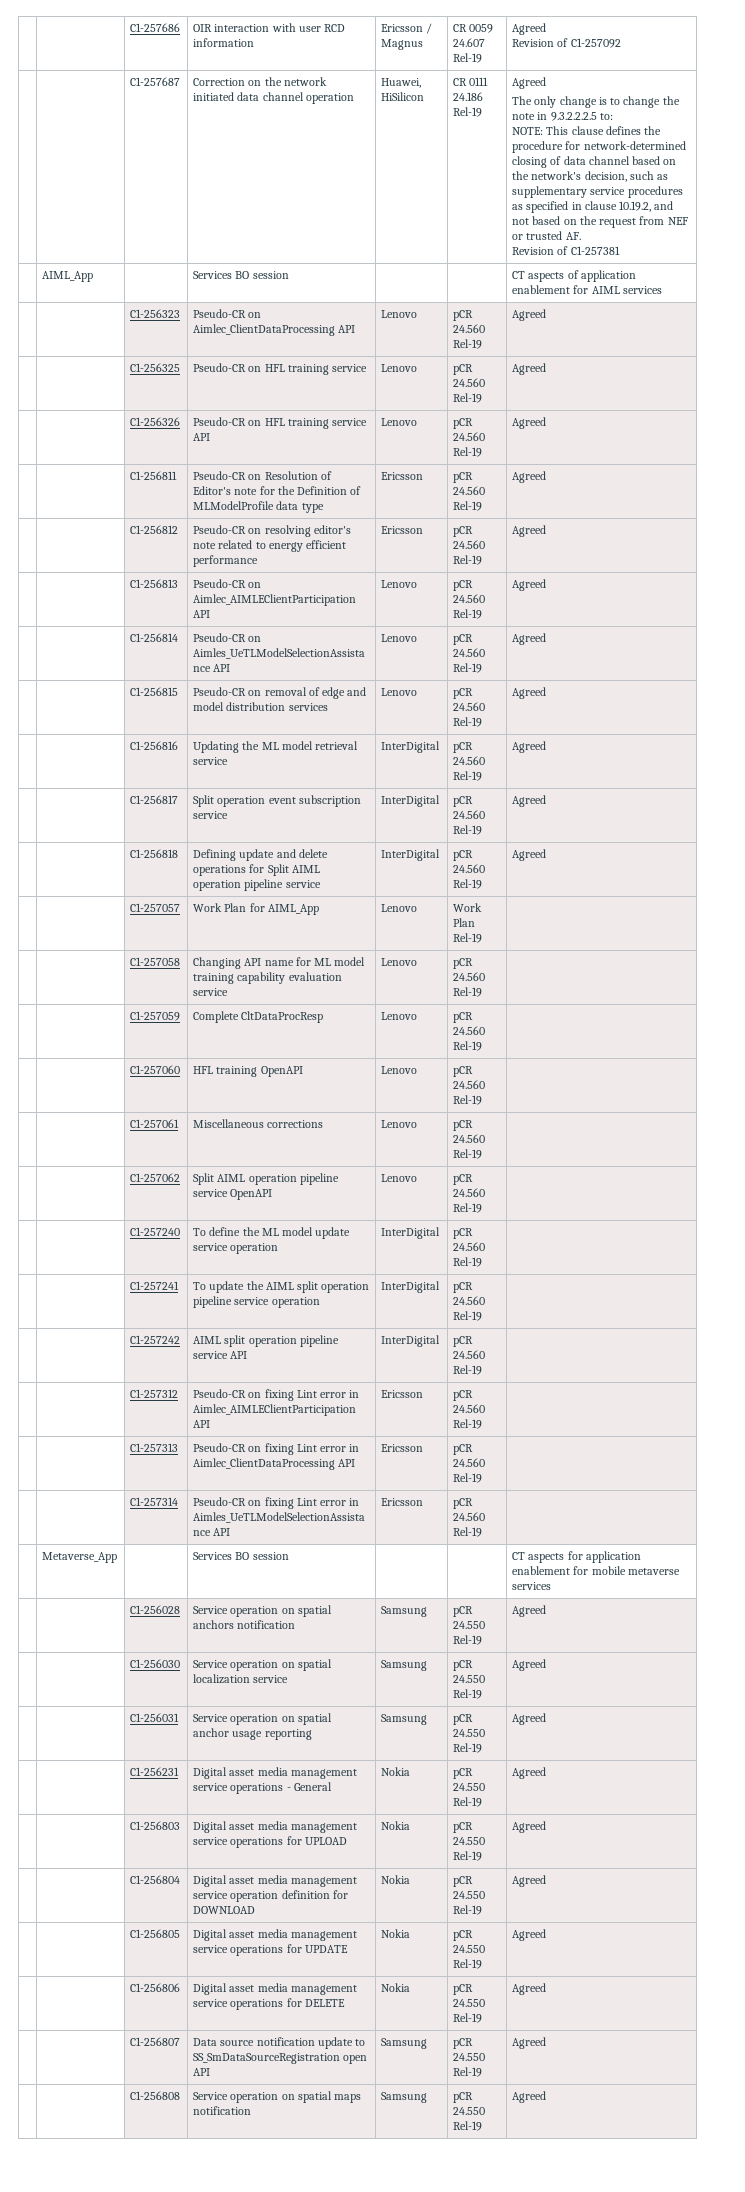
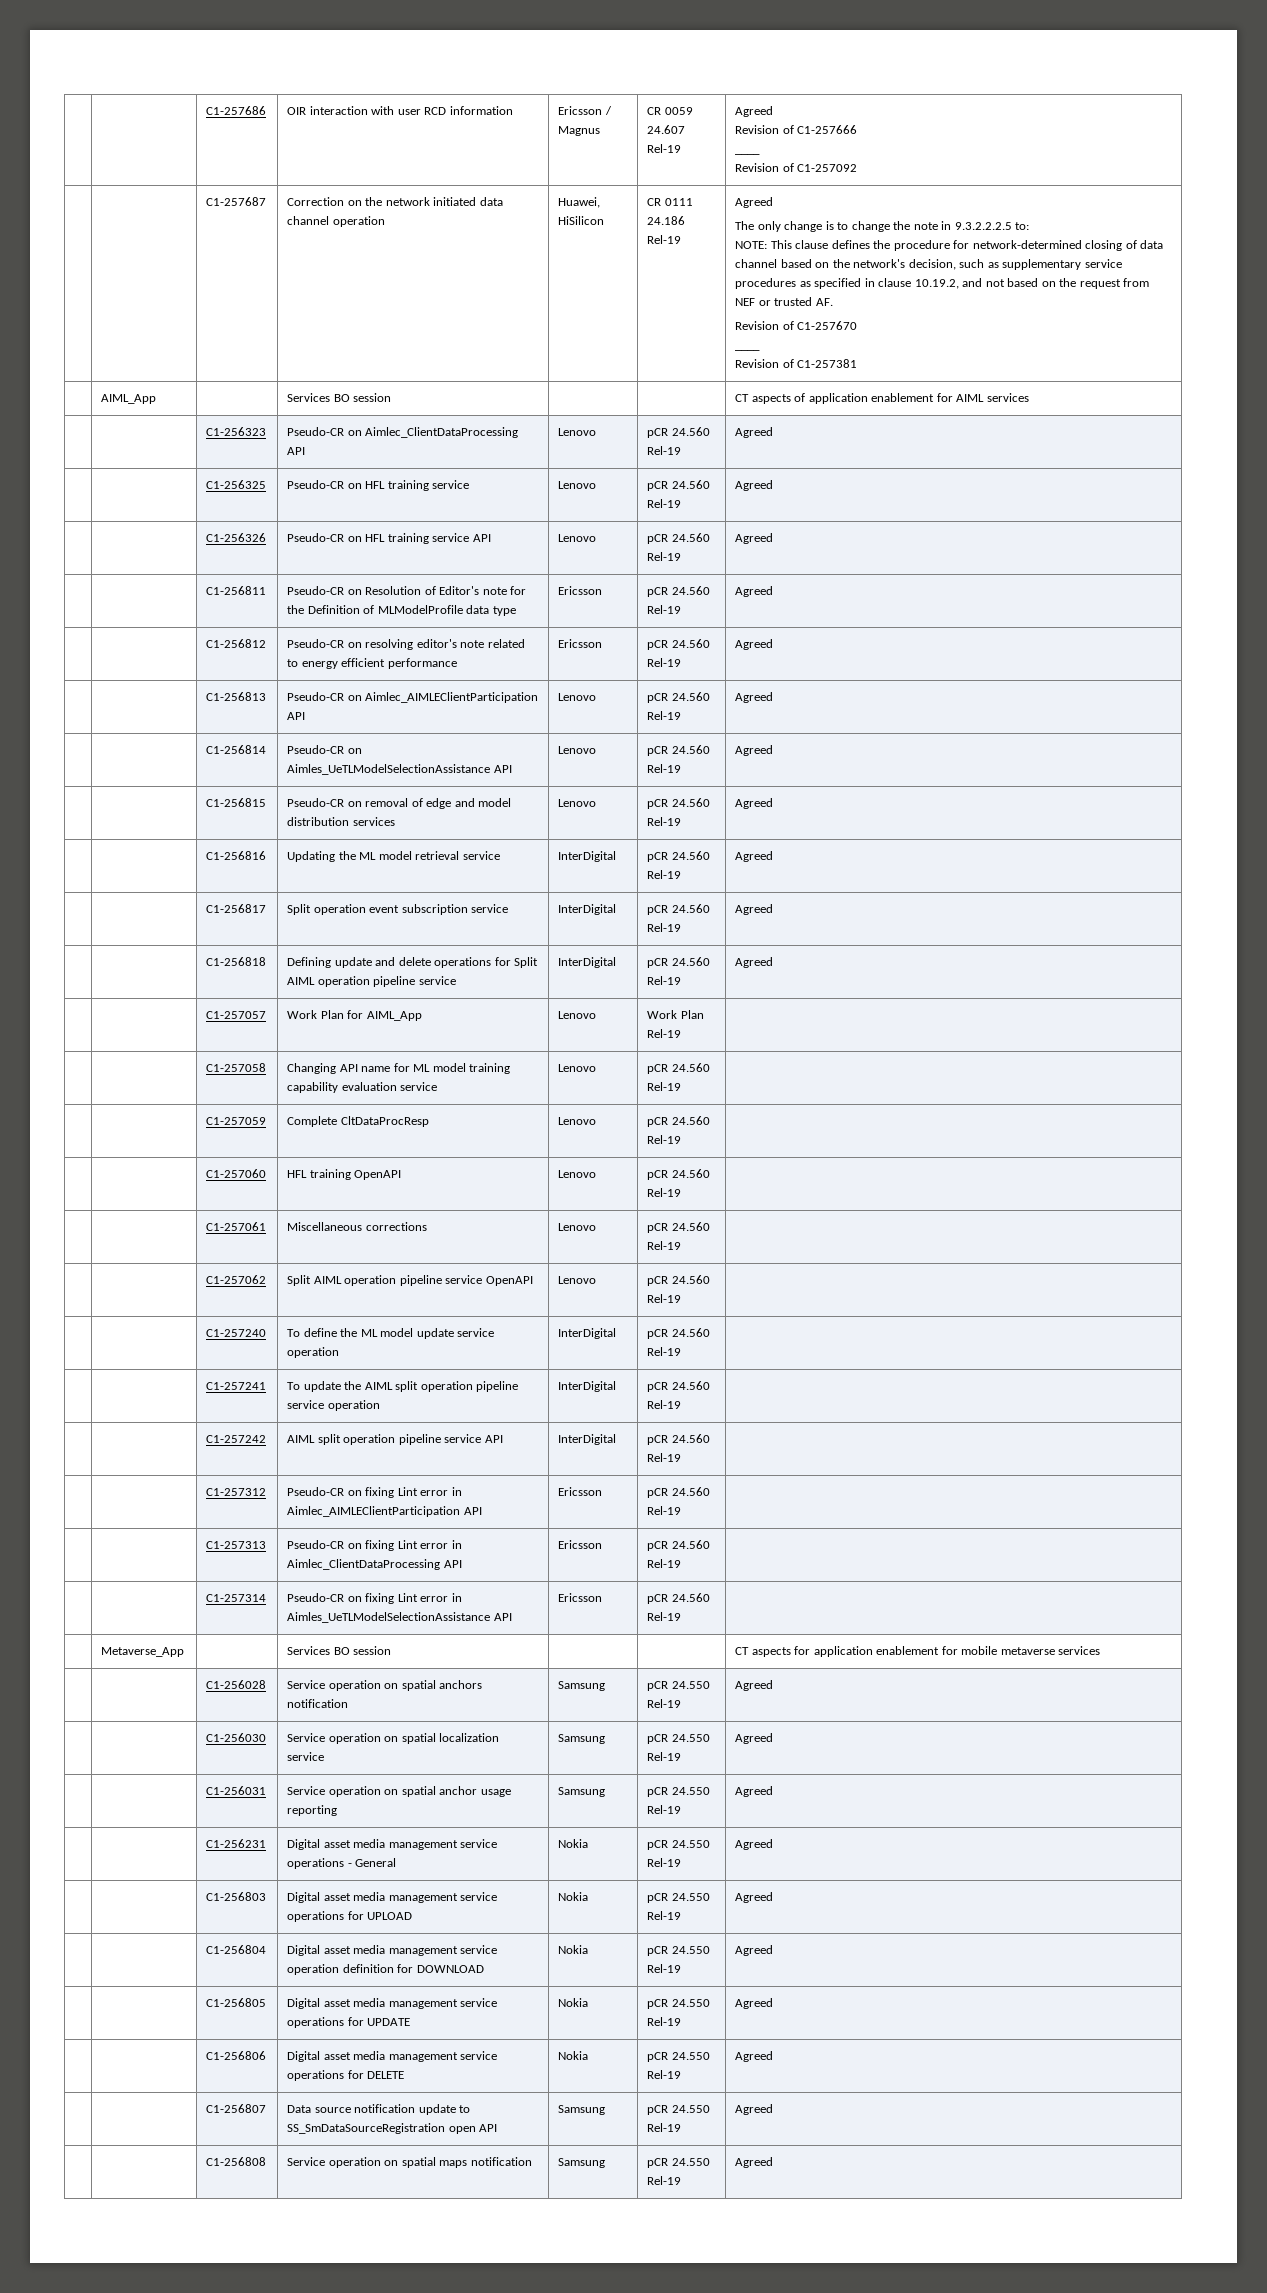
  | | C1-257686 | OIR interaction with user RCD information | Ericsson / Magnus | CR 0059 24.607 Rel-19 | Agreed
+ Revision of C1-257666
+ ____
+ Revision of C1-257670
+ ____

